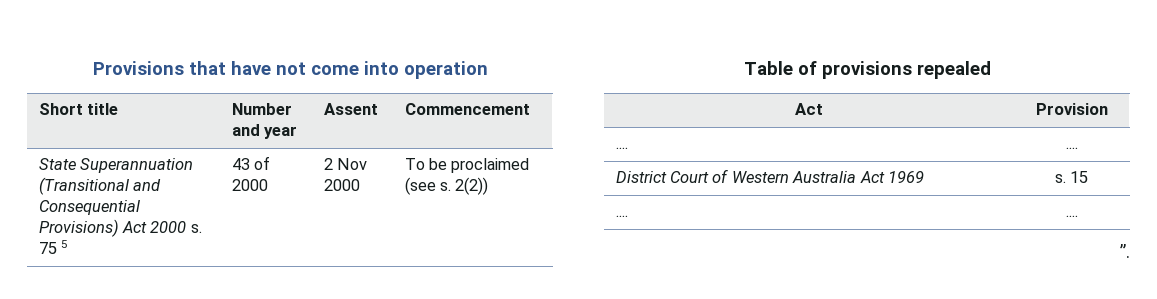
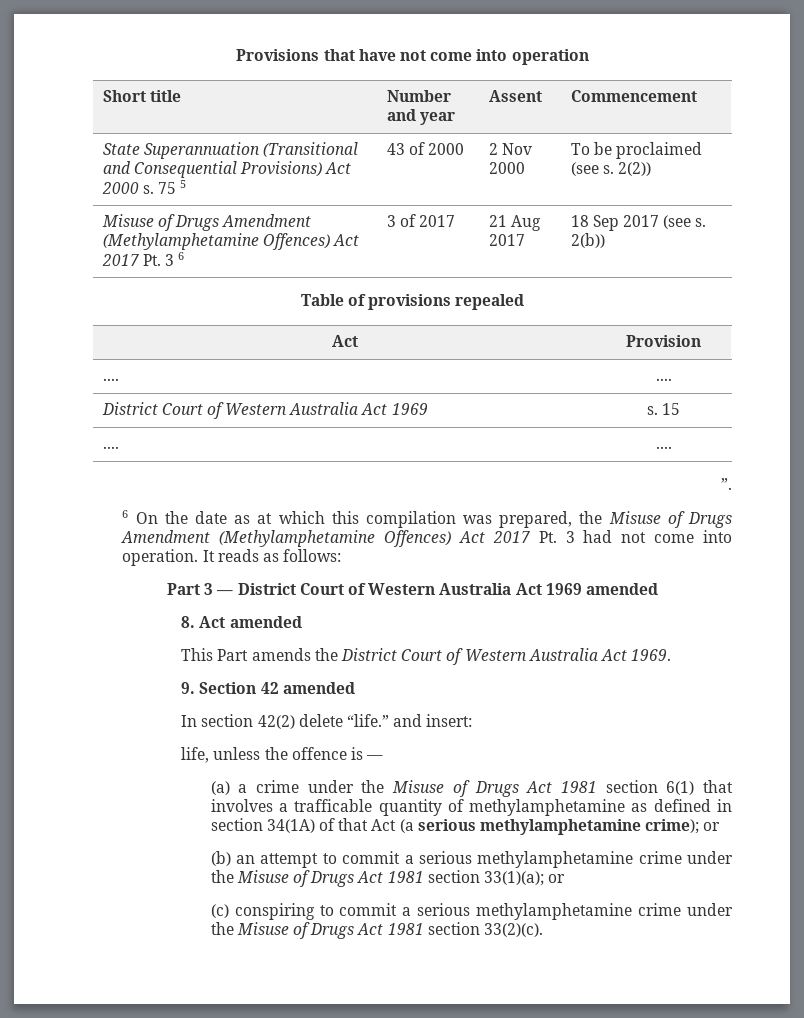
+ Misuse of Drugs Amendment (Methylamphetamine Offences) Act 2017 Pt. 3 6 | 3 of 2017 | 21 Aug 2017 | 18 Sep 2017 (see s. 2(b))
+ 6 On the date as at which this compilation was prepared, the Misuse of Drugs Amendment (Methylamphetamine Offences) Act 2017 Pt. 3 had not come into operation. It reads as follows:
+ Part 3 — District Court of Western Australia Act 1969 amended
+ 8. Act amended
+ This Part amends the District Court of Western Australia Act 1969.
+ 9. Section 42 amended
+ In section 42(2) delete “life.” and insert:
+ life, unless the offence is —
+ (a) a crime under the Misuse of Drugs Act 1981 section 6(1) that involves a trafficable quantity of methylamphetamine as defined in section 34(1A) of that Act (a serious methylamphetamine crime); or
+ (b) an attempt to commit a serious methylamphetamine crime under the Misuse of Drugs Act 1981 section 33(1)(a); or
+ (c) conspiring to commit a serious methylamphetamine crime under the Misuse of Drugs Act 1981 section 33(2)(c).

